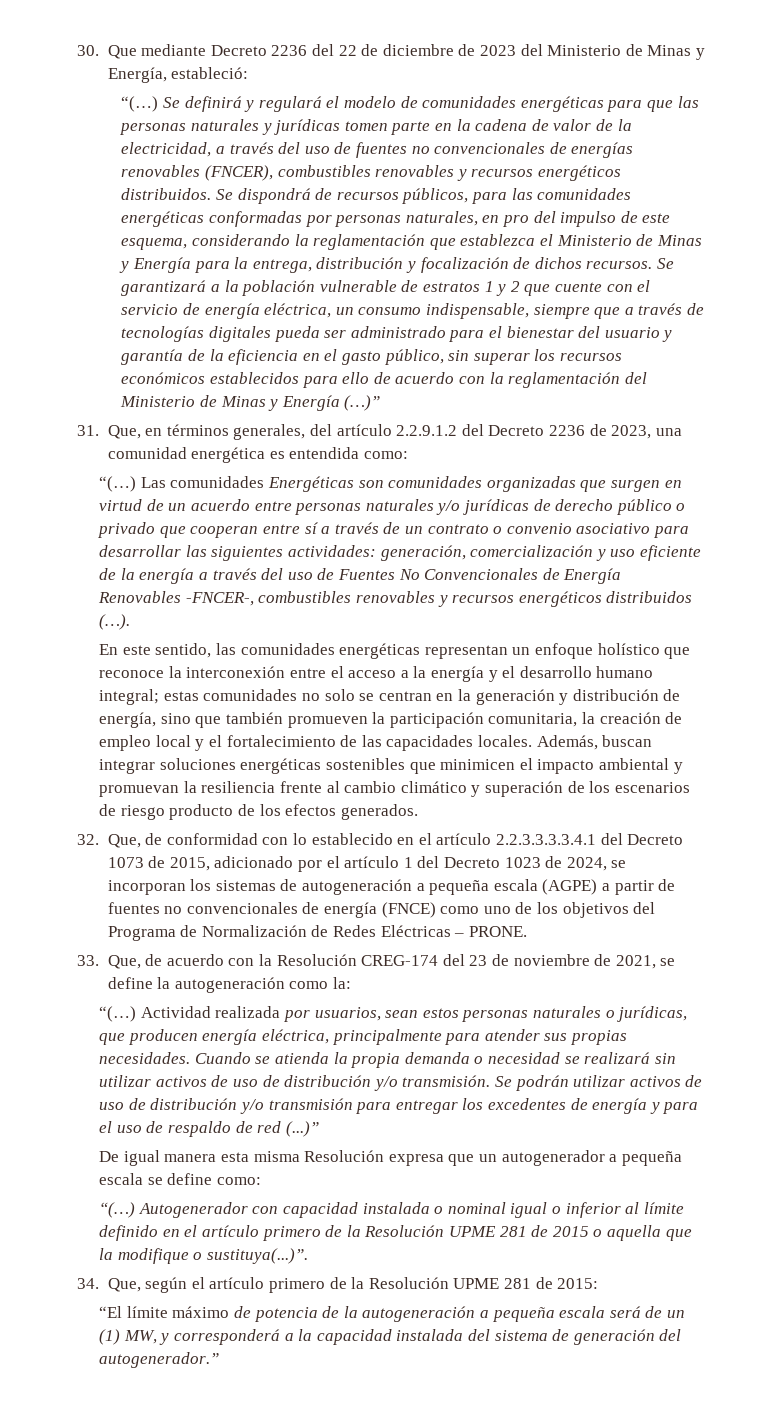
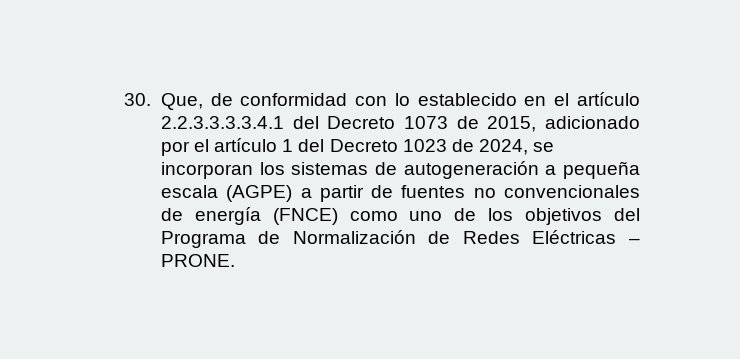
- 30. Que mediante Decreto 2236 del 22 de diciembre de 2023 del Ministerio de Minas y Energía, estableció:
- “(…) Se definirá y regulará el modelo de comunidades energéticas para que las personas naturales y jurídicas tomen parte en la cadena de valor de la electricidad, a través del uso de fuentes no convencionales de energías renovables (FNCER), combustibles renovables y recursos energéticos distribuidos. Se dispondrá de recursos públicos, para las comunidades energéticas conformadas por personas naturales, en pro del impulso de este esquema, considerando la reglamentación que establezca el Ministerio de Minas y Energía para la entrega, distribución y focalización de dichos recursos. Se garantizará a la población vulnerable de estratos 1 y 2 que cuente con el servicio de energía eléctrica, un consumo indispensable, siempre que a través de tecnologías digitales pueda ser administrado para el bienestar del usuario y garantía de la eficiencia en el gasto público, sin superar los recursos económicos establecidos para ello de acuerdo con la reglamentación del Ministerio de Minas y Energía (…)”
- 31. Que, en términos generales, del artículo 2.2.9.1.2 del Decreto 2236 de 2023, una comunidad energética es entendida como:
- “(…) Las comunidades Energéticas son comunidades organizadas que surgen en virtud de un acuerdo entre personas naturales y/o jurídicas de derecho público o privado que cooperan entre sí a través de un contrato o convenio asociativo para desarrollar las siguientes actividades: generación, comercialización y uso eficiente de la energía a través del uso de Fuentes No Convencionales de Energía Renovables -FNCER-, combustibles renovables y recursos energéticos distribuidos (…).
- En este sentido, las comunidades energéticas representan un enfoque holístico que reconoce la interconexión entre el acceso a la energía y el desarrollo humano integral; estas comunidades no solo se centran en la generación y distribución de energía, sino que también promueven la participación comunitaria, la creación de empleo local y el fortalecimiento de las capacidades locales. Además, buscan integrar soluciones energéticas sostenibles que minimicen el impacto ambiental y promuevan la resiliencia frente al cambio climático y superación de los escenarios de riesgo producto de los efectos generados.
- 32. Que, de conformidad con lo establecido en el artículo 2.2.3.3.3.3.4.1 del Decreto 1073 de 2015, adicionado por el artículo 1 del Decreto 1023 de 2024, se incorporan los sistemas de autogeneración a pequeña escala (AGPE) a partir de fuentes no convencionales de energía (FNCE) como uno de los objetivos del Programa de Normalización de Redes Eléctricas – PRONE.
+ 30. Que, de conformidad con lo establecido en el artículo 2.2.3.3.3.3.4.1 del Decreto 1073 de 2015, adicionado por el artículo 1 del Decreto 1023 de 2024, se incorporan los sistemas de autogeneración a pequeña escala (AGPE) a partir de fuentes no convencionales de energía (FNCE) como uno de los objetivos del Programa de Normalización de Redes Eléctricas – PRONE.
- 33. Que, de acuerdo con la Resolución CREG-174 del 23 de noviembre de 2021, se define la autogeneración como la:
- “(…) Actividad realizada por usuarios, sean estos personas naturales o jurídicas, que producen energía eléctrica, principalmente para atender sus propias necesidades. Cuando se atienda la propia demanda o necesidad se realizará sin utilizar activos de uso de distribución y/o transmisión. Se podrán utilizar activos de uso de distribución y/o transmisión para entregar los excedentes de energía y para el uso de respaldo de red (...)”
- De igual manera esta misma Resolución expresa que un autogenerador a pequeña escala se define como:
- “(…) Autogenerador con capacidad instalada o nominal igual o inferior al límite definido en el artículo primero de la Resolución UPME 281 de 2015 o aquella que la modifique o sustituya(...)”.
- 34. Que, según el artículo primero de la Resolución UPME 281 de 2015:
- “El límite máximo de potencia de la autogeneración a pequeña escala será de un (1) MW, y corresponderá a la capacidad instalada del sistema de generación del autogenerador.”

